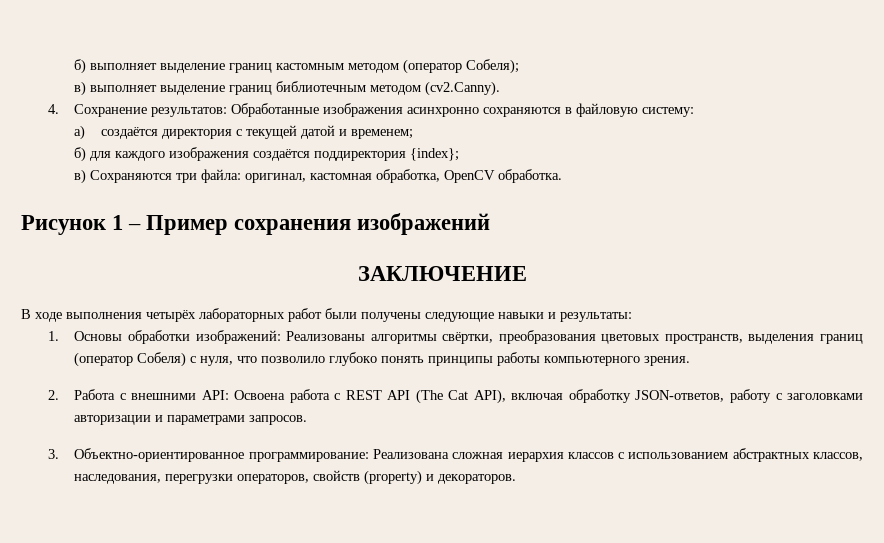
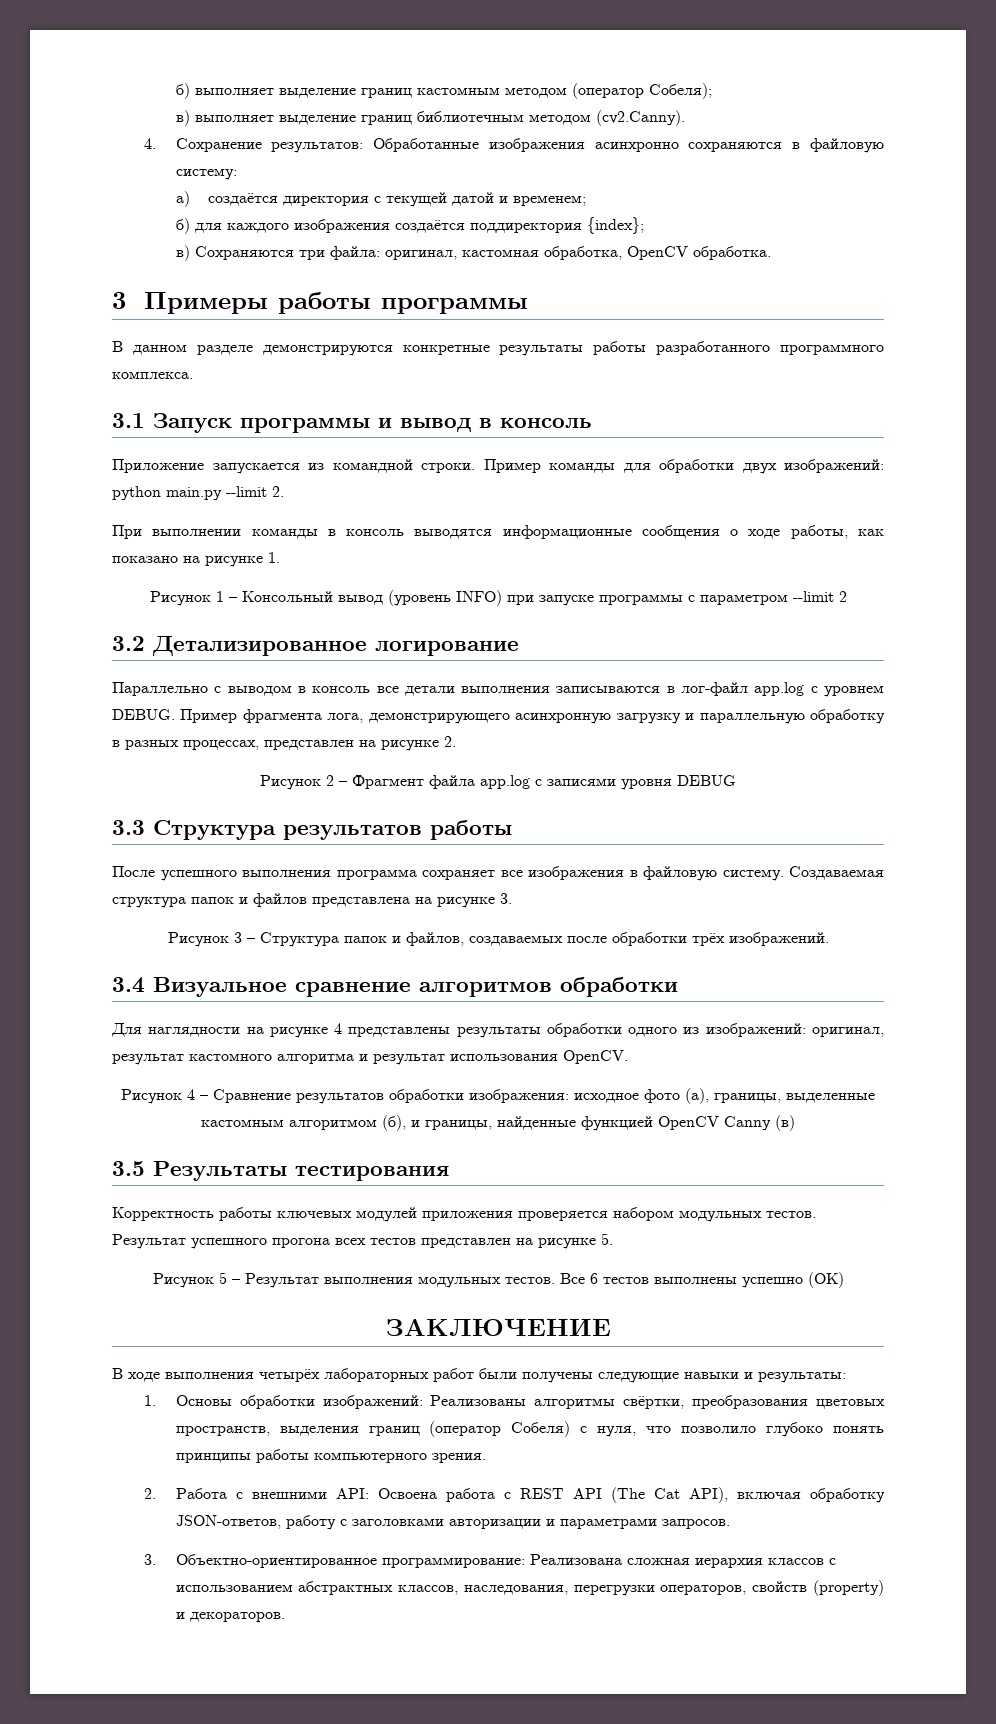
- Рисунок 1 – Пример сохранения изображений
+ 3 Примеры работы программы
+ В данном разделе демонстрируются конкретные результаты работы разработанного программного комплекса.
+ 3.1 Запуск программы и вывод в консоль
+ Приложение запускается из командной строки. Пример команды для обработки двух изображений: python main.py --limit 2.
+ При выполнении команды в консоль выводятся информационные сообщения о ходе работы, как показано на рисунке 1.
+ Рисунок 1 – Консольный вывод (уровень INFO) при запуске программы с параметром --limit 2
+ 3.2 Детализированное логирование
+ Параллельно с выводом в консоль все детали выполнения записываются в лог-файл app.log с уровнем DEBUG. Пример фрагмента лога, демонстрирующего асинхронную загрузку и параллельную обработку в разных процессах, представлен на рисунке 2.
+ Рисунок 2 – Фрагмент файла app.log с записями уровня DEBUG
+ 3.3 Структура результатов работы
+ После успешного выполнения программа сохраняет все изображения в файловую систему. Создаваемая структура папок и файлов представлена на рисунке 3.
+ Рисунок 3 – Структура папок и файлов, создаваемых после обработки трёх изображений.
+ 3.4 Визуальное сравнение алгоритмов обработки
+ Для наглядности на рисунке 4 представлены результаты обработки одного из изображений: оригинал, результат кастомного алгоритма и результат использования OpenCV.
+ Рисунок 4 – Сравнение результатов обработки изображения: исходное фото (а), границы, выделенные кастомным алгоритмом (б), и границы, найденные функцией OpenCV Canny (в)
+ 3.5 Результаты тестирования
+ Корректность работы ключевых модулей приложения проверяется набором модульных тестов. Результат успешного прогона всех тестов представлен на рисунке 5.
+ Рисунок 5 – Результат выполнения модульных тестов. Все 6 тестов выполнены успешно (OK)

